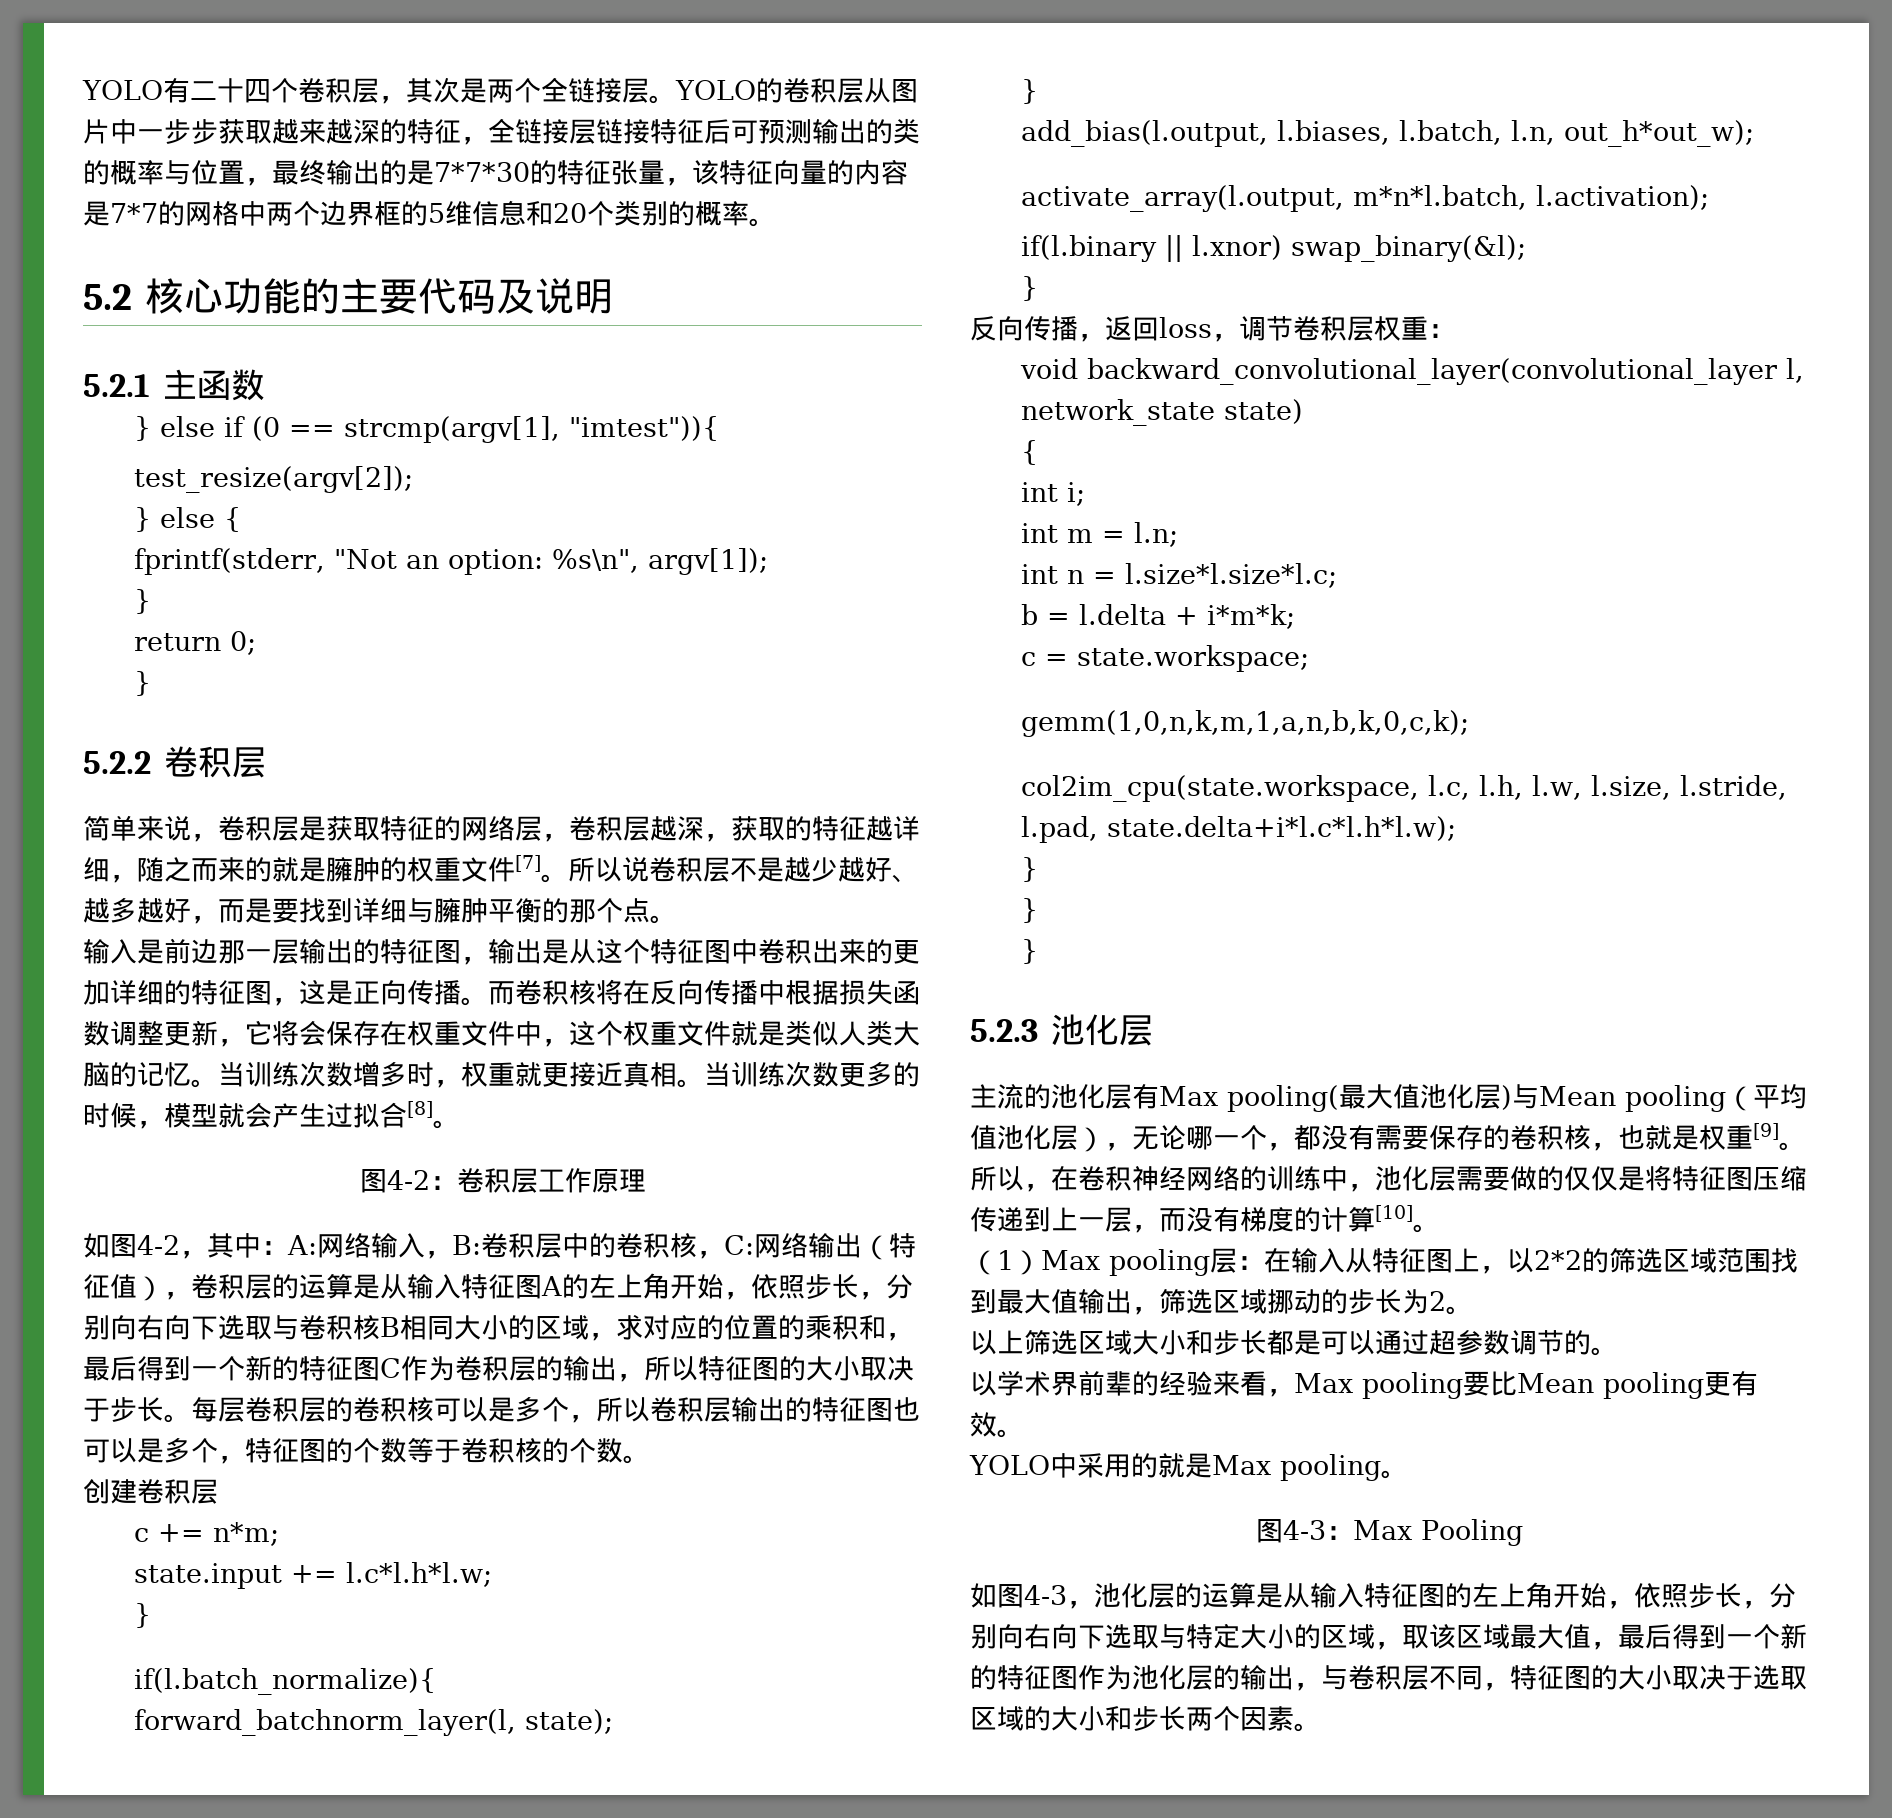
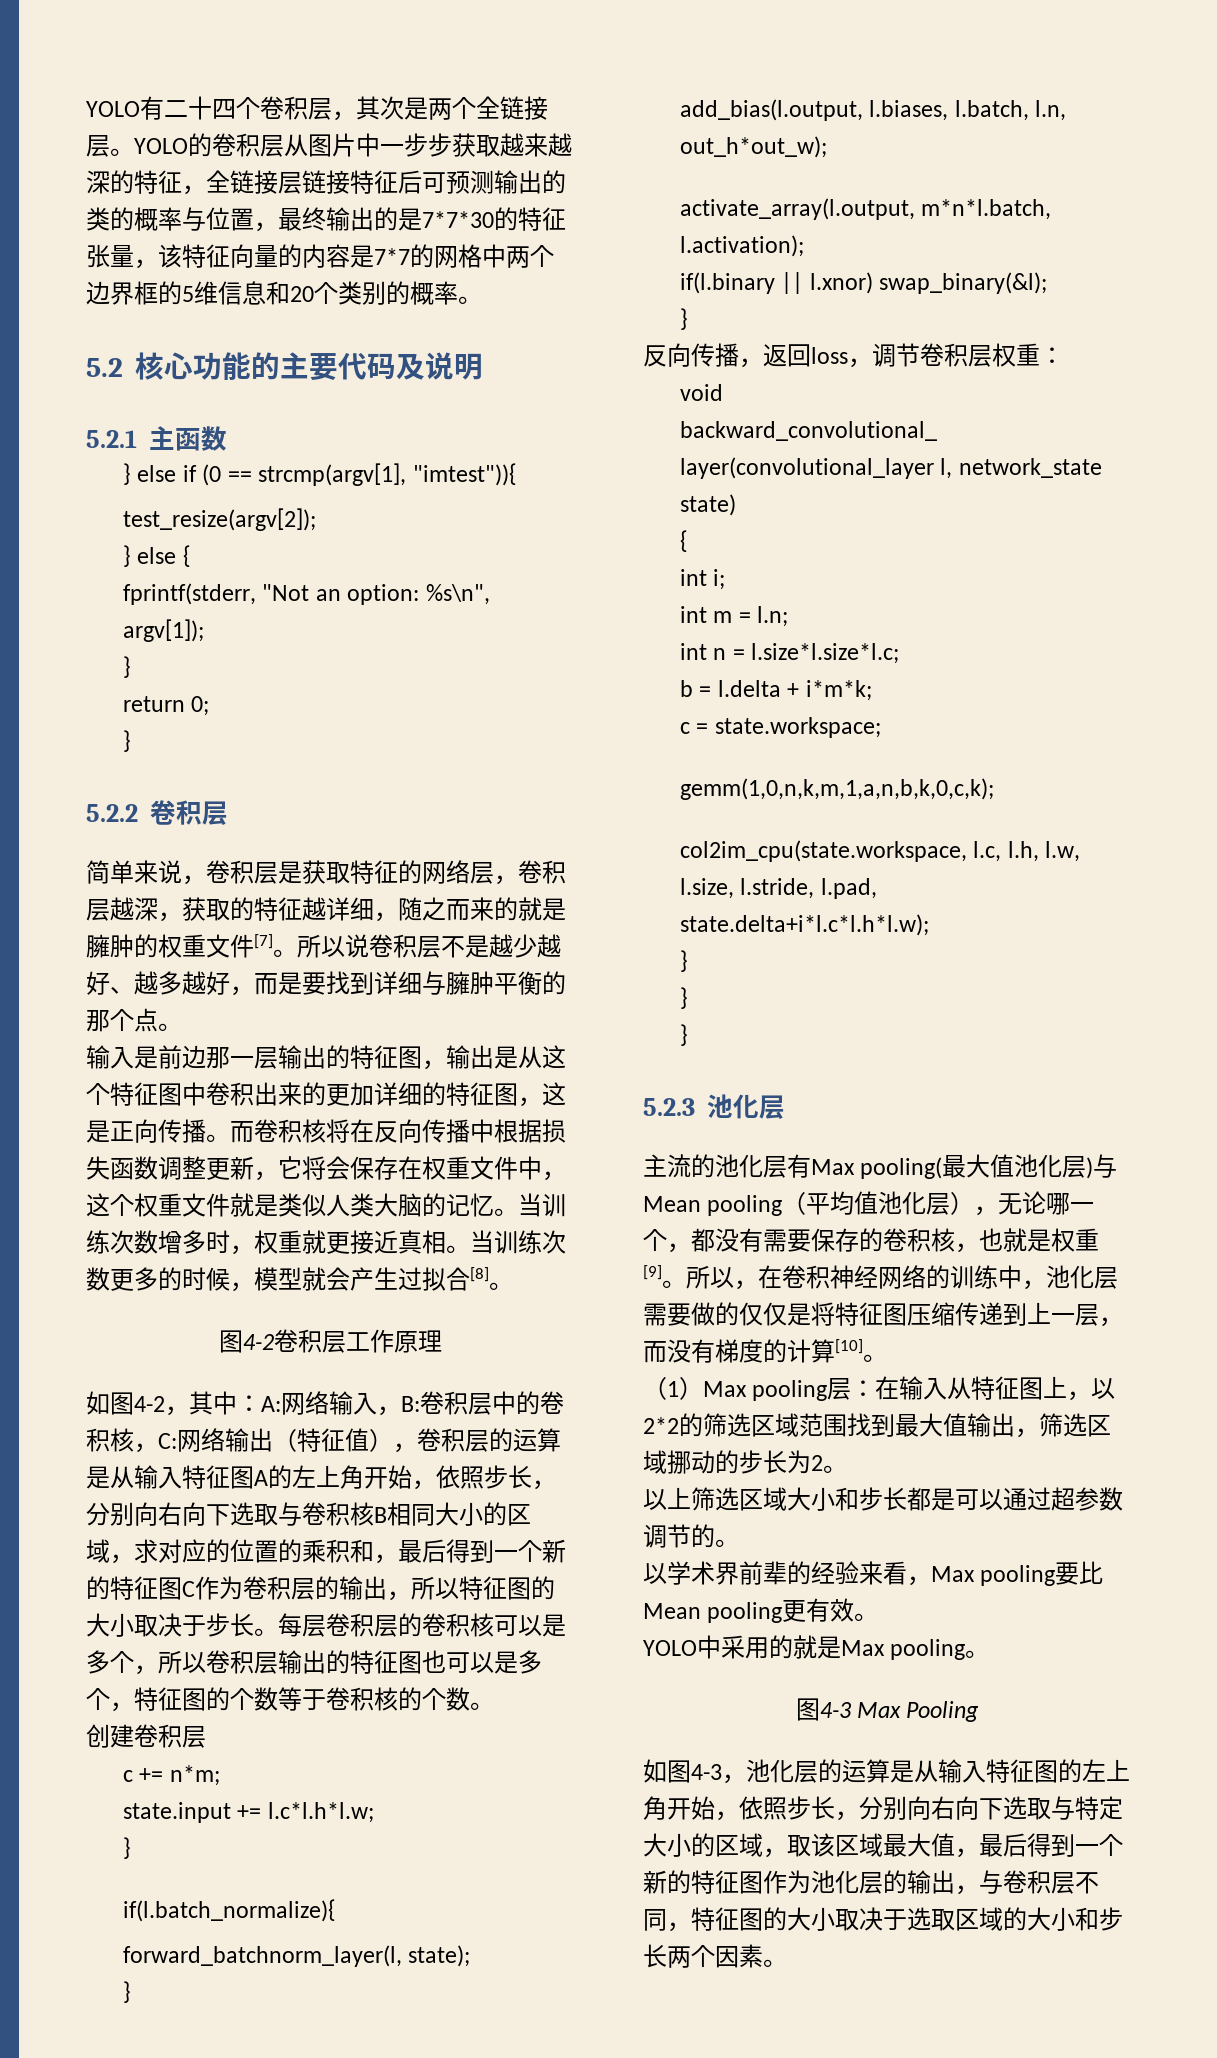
- 图4-2：卷积层工作原理
+ 图4-2卷积层工作原理
- 图4-3：Max Pooling
+ 图4-3 Max Pooling

